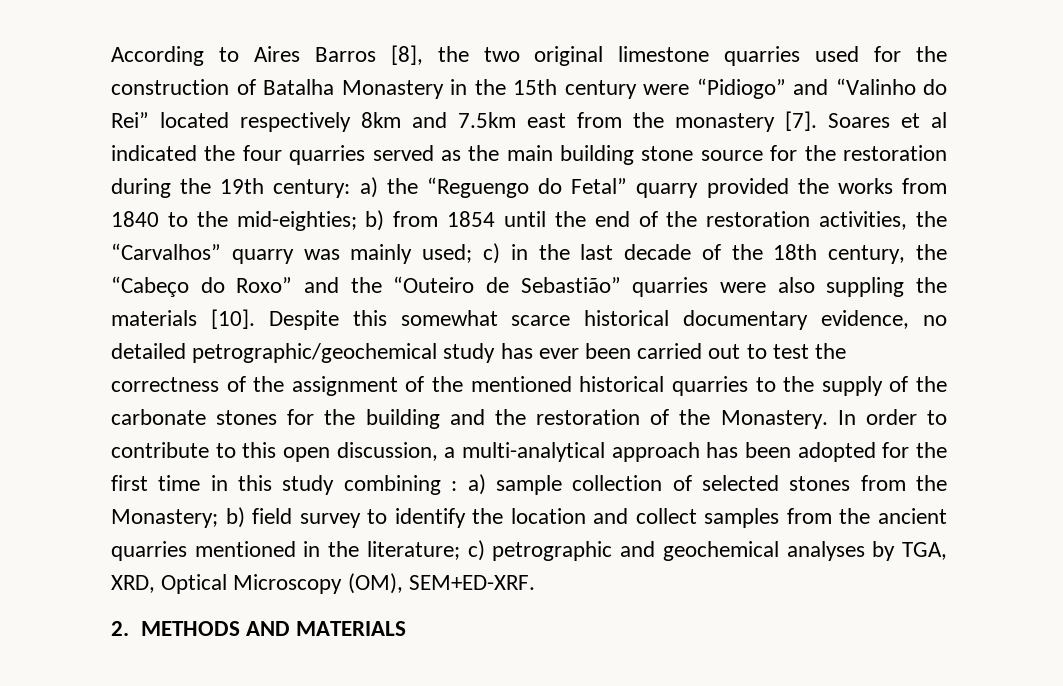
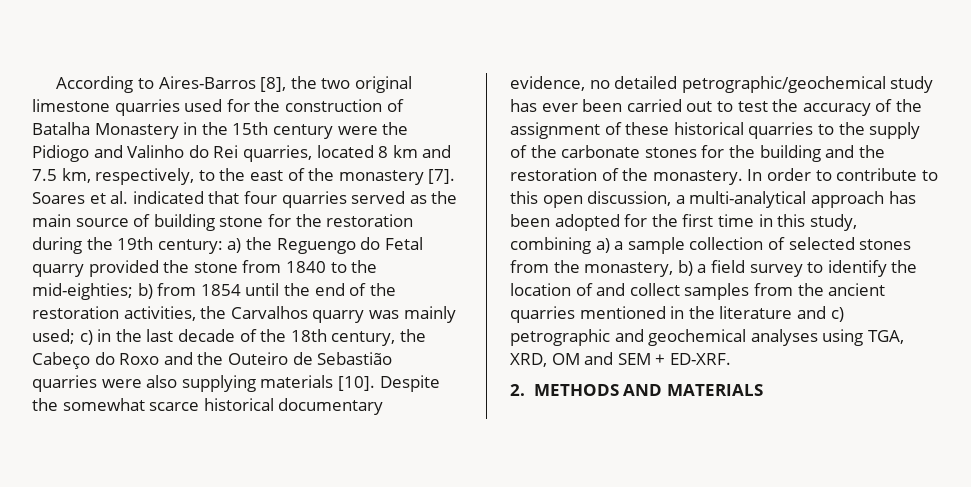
- According to Aires Barros [8], the two original limestone quarries used for the construction of Batalha Monastery in the 15th century were “Pidiogo” and “Valinho do Rei” located respectively 8km and 7.5km east from the monastery [7].
+ According to Aires-Barros [8], the two original limestone quarries used for the construction of Batalha Monastery in the 15th century were the Pidiogo and Valinho do Rei quarries, located 8 km and 7.5 km, respectively, to the east of the monastery [7].
- Soares et al indicated the four quarries served as the main building stone source for the restoration during the 19th century: a) the “Reguengo do Fetal” quarry provided the works from 1840 to the mid-eighties; b) from 1854 until the end of the restoration activities, the “Carvalhos” quarry was mainly used; c) in the last decade of the 18th century, the “Cabeço do Roxo” and the “Outeiro de Sebastião” quarries were also suppling the materials [10].
+ Soares et al. indicated that four quarries served as the main source of building stone for the restoration during the 19th century: a) the Reguengo do Fetal quarry provided the stone from 1840 to the mid-eighties; b) from 1854 until the end of the restoration activities, the Carvalhos quarry was mainly used; c) in the last decade of the 18th century, the Cabeço do Roxo and the Outeiro de Sebastião quarries were also supplying materials [10].
- Despite this somewhat scarce historical documentary evidence, no detailed petrographic/geochemical study has ever been carried out to test the correctness of the assignment of the mentioned historical quarries to the supply of the carbonate stones for the building and the restoration of the Monastery.
+ Despite the somewhat scarce historical documentary evidence, no detailed petrographic/geochemical study has ever been carried out to test the accuracy of the assignment of these historical quarries to the supply of the carbonate stones for the building and the restoration of the monastery.
- In order to contribute to this open discussion, a multi-analytical approach has been adopted for the first time in this study combining : a) sample collection of selected stones from the Monastery; b) field survey to identify the location and collect samples from the ancient quarries mentioned in the literature; c) petrographic and geochemical analyses by TGA, XRD, Optical Microscopy (OM), SEM+ED-XRF.
+ In order to contribute to this open discussion, a multi-analytical approach has been adopted for the first time in this study, combining a) a sample collection of selected stones from the monastery, b) a field survey to identify the location of and collect samples from the ancient quarries mentioned in the literature and c) petrographic and geochemical analyses using TGA, XRD, OM and SEM + ED-XRF.

